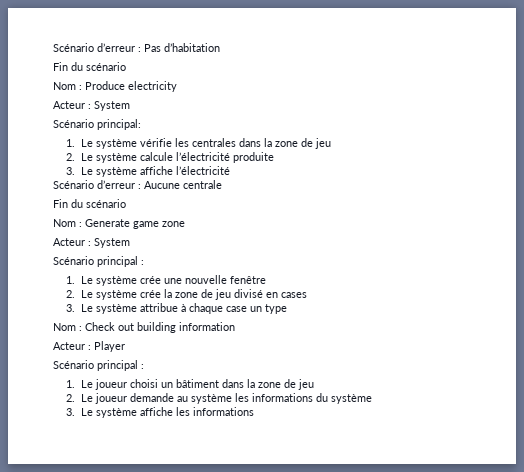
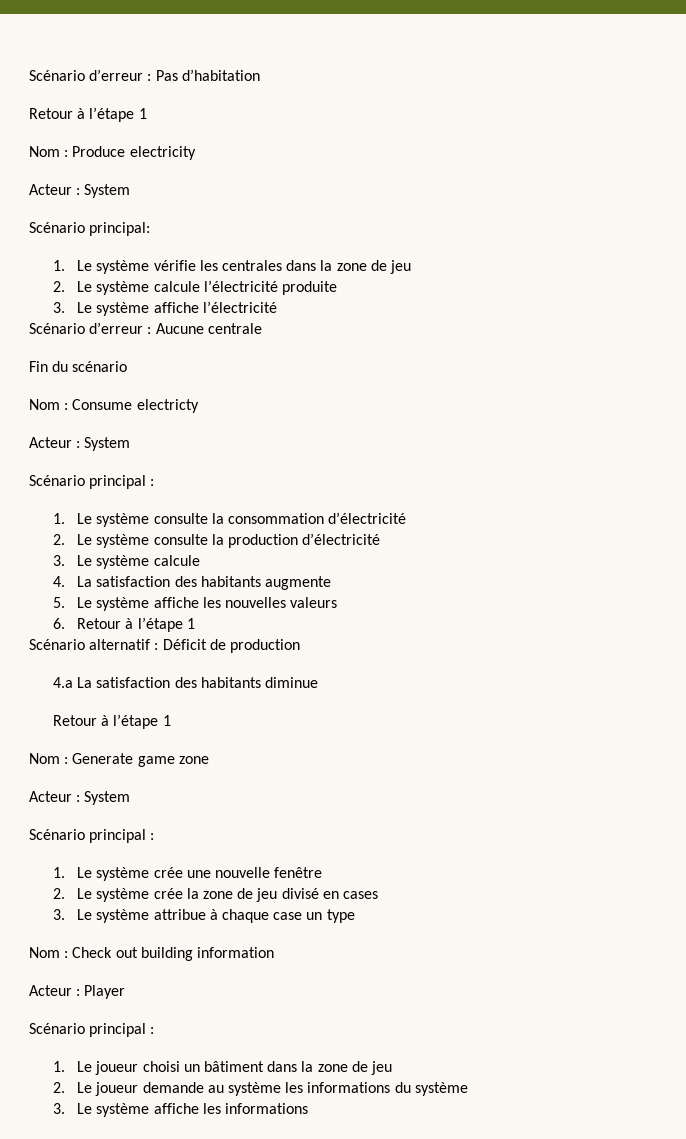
  Scénario d’erreur : Pas d’habitation
- Fin du scénario
+ Retour à l’étape 1
+ Nom : Consume electricty
+ Acteur : System
+ Scénario principal :
+ 1. Le système consulte la consommation d’électricité
+ 2. Le système consulte la production d’électricité
+ 3. Le système calcule
+ 4. La satisfaction des habitants augmente
+ 5. Le système affiche les nouvelles valeurs
+ 6. Retour à l’étape 1
+ Scénario alternatif : Déficit de production
+ 4.a La satisfaction des habitants diminue
+ Retour à l’étape 1

